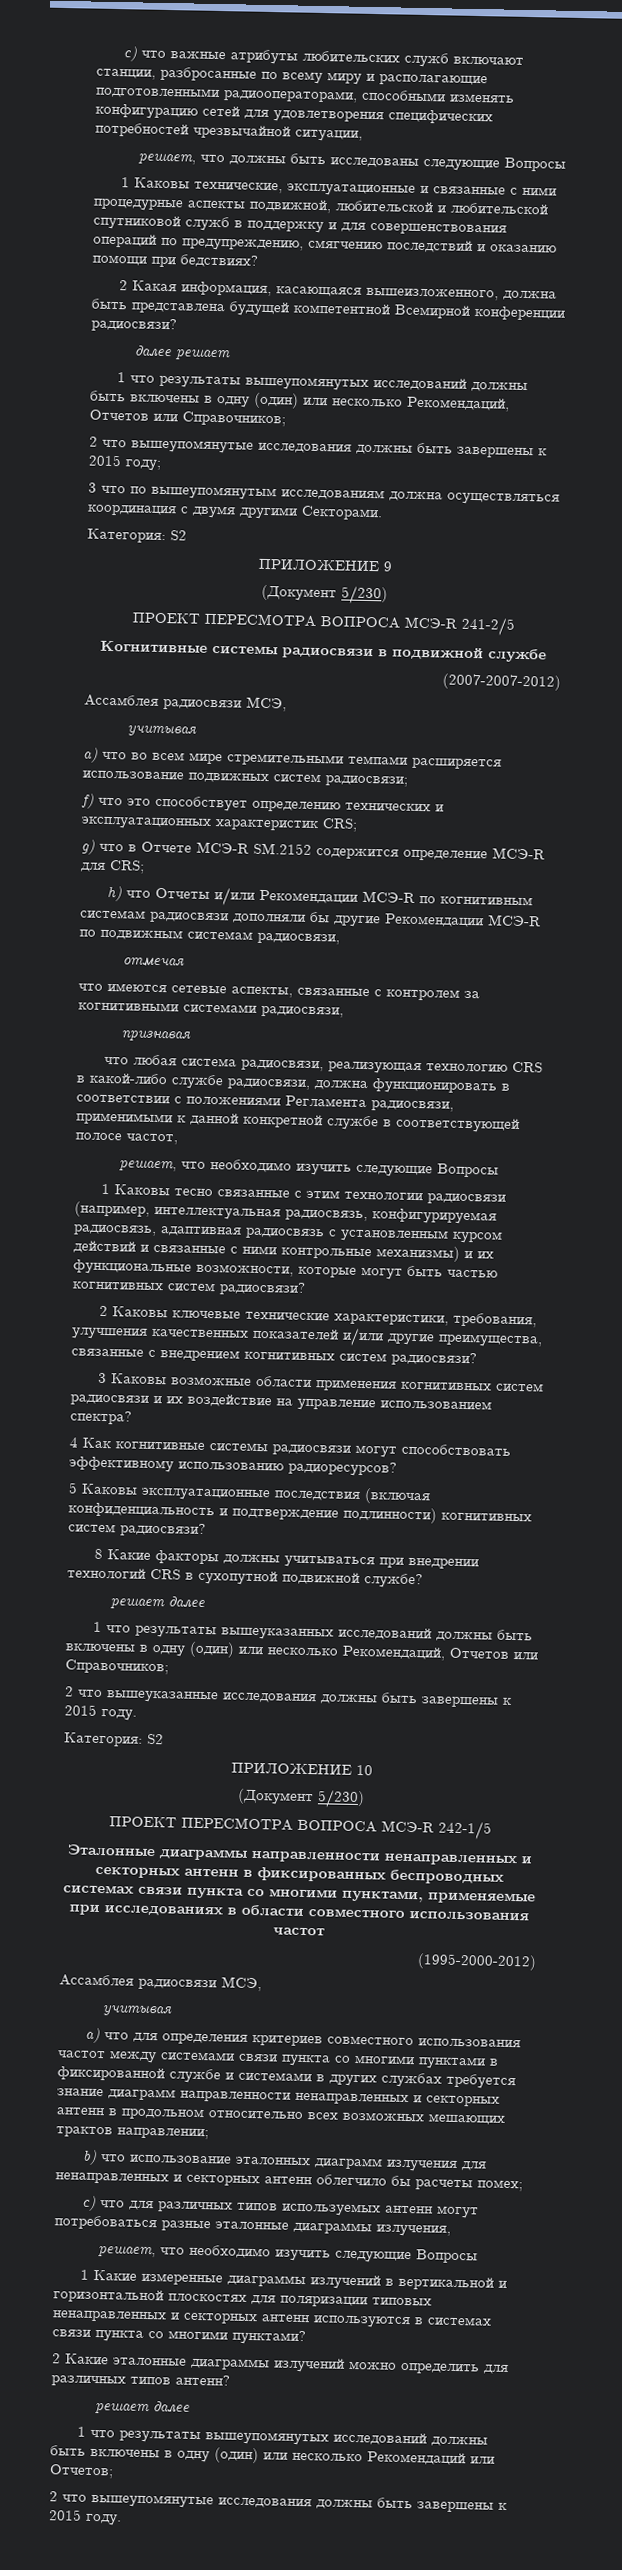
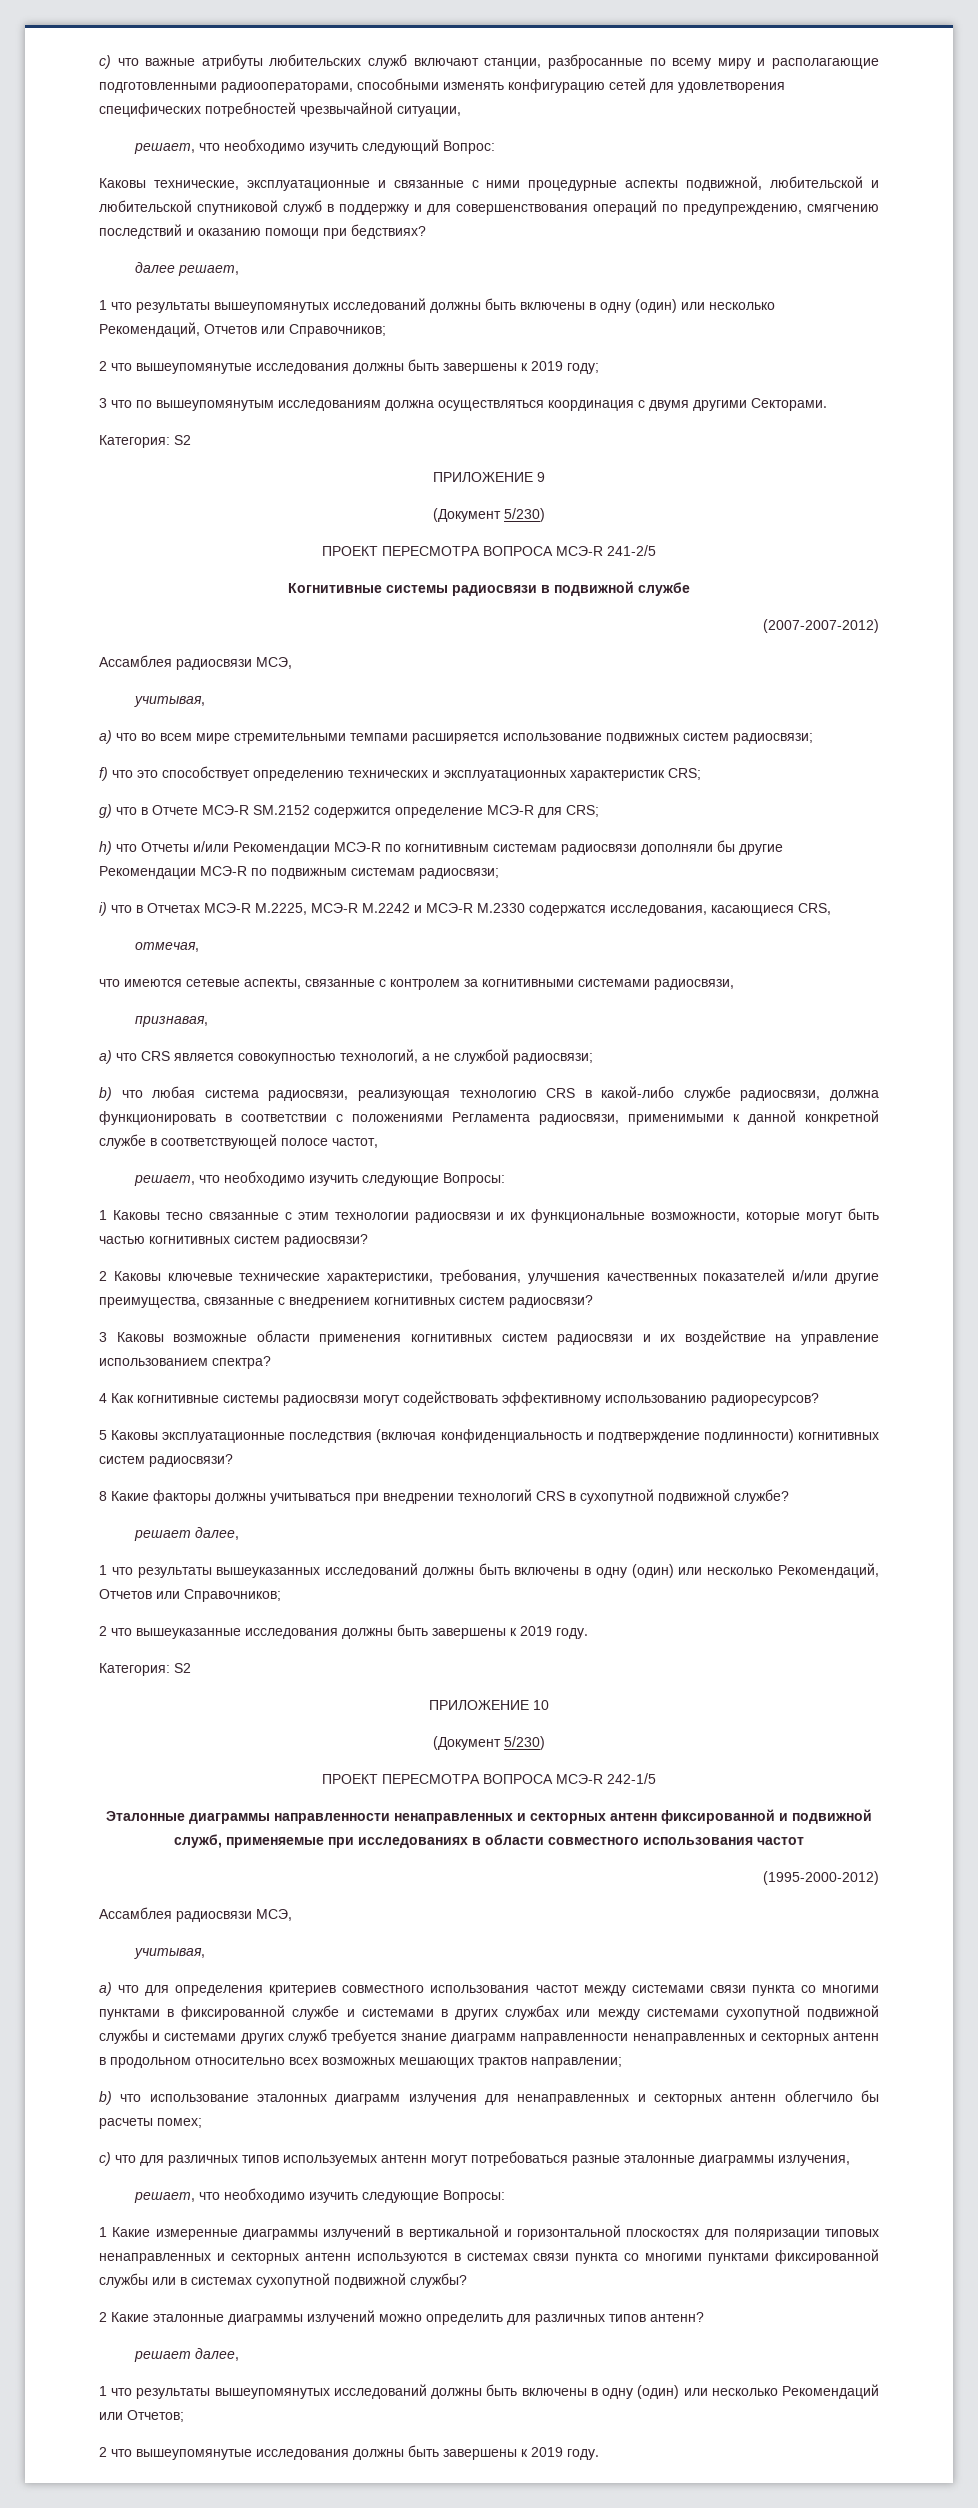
- решает, что должны быть исследованы следующие Вопросы
- 1 Каковы технические, эксплуатационные и связанные с ними процедурные аспекты подвижной, любительской и любительской спутниковой служб в поддержку и для совершенствования операций по предупреждению, смягчению последствий и оказанию помощи при бедствиях?
+ решает, что необходимо изучить следующий Вопрос:
+ Каковы технические, эксплуатационные и связанные с ними процедурные аспекты подвижной, любительской и любительской спутниковой служб в поддержку и для совершенствования операций по предупреждению, смягчению последствий и оказанию помощи при бедствиях?
- 2 Какая информация, касающаяся вышеизложенного, должна быть представлена будущей компетентной Всемирной конференции радиосвязи?
- далее решает
+ далее решает,
- 2 что вышеупомянутые исследования должны быть завершены к 2015 году;
+ 2 что вышеупомянутые исследования должны быть завершены к 2019 году;
  (2007-2007-2012)
  Ассамблея радиосвязи МСЭ,
- учитывая
+ учитывая,
- h) что Отчеты и/или Рекомендации МСЭ-R по когнитивным системам радиосвязи дополняли бы другие Рекомендации МСЭ-R по подвижным системам радиосвязи,
- отмечая
+ h) что Отчеты и/или Рекомендации МСЭ-R по когнитивным системам радиосвязи дополняли бы другие Рекомендации МСЭ-R по подвижным системам радиосвязи;
+ i) что в Отчетах МСЭ-R M.2225, МСЭ-R M.2242 и МСЭ-R M.2330 содержатся исследования, касающиеся CRS,
+ отмечая,
- признавая
- что любая система радиосвязи, реализующая технологию CRS в какой-либо службе радиосвязи, должна функционировать в соответствии с положениями Регламента радиосвязи, применимыми к данной конкретной службе в соответствующей полосе частот,
- решает, что необходимо изучить следующие Вопросы
+ признавая,
+ a) что CRS является совокупностью технологий, а не службой радиосвязи;
+ b) что любая система радиосвязи, реализующая технологию CRS в какой-либо службе радиосвязи, должна функционировать в соответствии с положениями Регламента радиосвязи, применимыми к данной конкретной службе в соответствующей полосе частот,
+ решает, что необходимо изучить следующие Вопросы:
- 1 Каковы тесно связанные с этим технологии радиосвязи (например, интеллектуальная радиосвязь, конфигурируемая радиосвязь, адаптивная радиосвязь с установленным курсом действий и связанные с ними контрольные механизмы) и их функциональные возможности, которые могут быть частью когнитивных систем радиосвязи?
+ 1 Каковы тесно связанные с этим технологии радиосвязи и их функциональные возможности, которые могут быть частью когнитивных систем радиосвязи?
- 4 Как когнитивные системы радиосвязи могут способствовать эффективному использованию радиоресурсов?
+ 4 Как когнитивные системы радиосвязи могут содействовать эффективному использованию радиоресурсов?
  8 Какие факторы должны учитываться при внедрении технологий CRS в сухопутной подвижной службе?
- решает далее
+ решает далее,
- 2 что вышеуказанные исследования должны быть завершены к 2015 году.
+ 2 что вышеуказанные исследования должны быть завершены к 2019 году.
- Эталонные диаграммы направленности ненаправленных и секторных антенн в фиксированных беспроводных системах связи пункта со многими пунктами, применяемые при исследованиях в области совместного использования частот
+ Эталонные диаграммы направленности ненаправленных и секторных антенн фиксированной и подвижной служб, применяемые при исследованиях в области совместного использования частот
  (1995-2000-2012)
  Ассамблея радиосвязи МСЭ,
- учитывая
+ учитывая,
- a) что для определения критериев совместного использования частот между системами связи пункта со многими пунктами в фиксированной службе и системами в других службах требуется знание диаграмм направленности ненаправленных и секторных антенн в продольном относительно всех возможных мешающих трактов направлении;
+ a) что для определения критериев совместного использования частот между системами связи пункта со многими пунктами в фиксированной службе и системами в других службах или между системами сухопутной подвижной службы и системами других служб требуется знание диаграмм направленности ненаправленных и секторных антенн в продольном относительно всех возможных мешающих трактов направлении;
  c) что для различных типов используемых антенн могут потребоваться разные эталонные диаграммы излучения,
- решает, что необходимо изучить следующие Вопросы
+ решает, что необходимо изучить следующие Вопросы:
- 1 Какие измеренные диаграммы излучений в вертикальной и горизонтальной плоскостях для поляризации типовых ненаправленных и секторных антенн используются в системах связи пункта со многими пунктами?
+ 1 Какие измеренные диаграммы излучений в вертикальной и горизонтальной плоскостях для поляризации типовых ненаправленных и секторных антенн используются в системах связи пункта со многими пунктами фиксированной службы или в системах сухопутной подвижной службы?
  2 Какие эталонные диаграммы излучений можно определить для различных типов антенн?
- решает далее
+ решает далее,
- 2 что вышеупомянутые исследования должны быть завершены к 2015 году.
+ 2 что вышеупомянутые исследования должны быть завершены к 2019 году.

